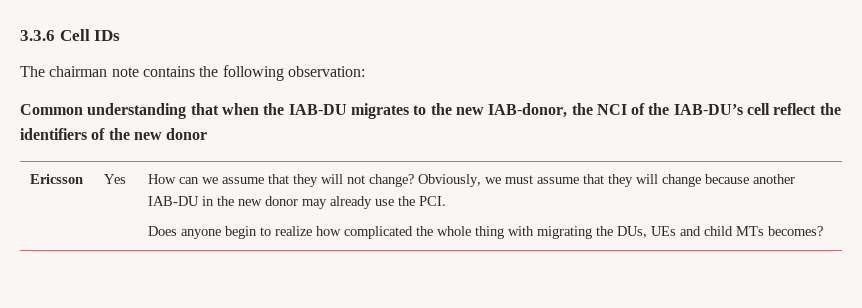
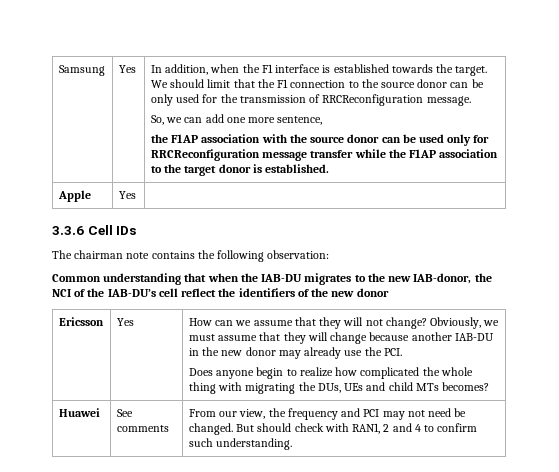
+ Samsung | Yes | In addition, when the F1 interface is established towards the target. We should limit that the F1 connection to the source donor can be only used for the transmission of RRCReconfiguration message.
+ So, we can add one more sentence,
+ the F1AP association with the source donor can be used only for RRCReconfiguration message transfer while the F1AP association to the target donor is established.
+ Apple | Yes |
+ Huawei | See comments | From our view, the frequency and PCI may not need be changed. But should check with RAN1, 2 and 4 to confirm such understanding.

